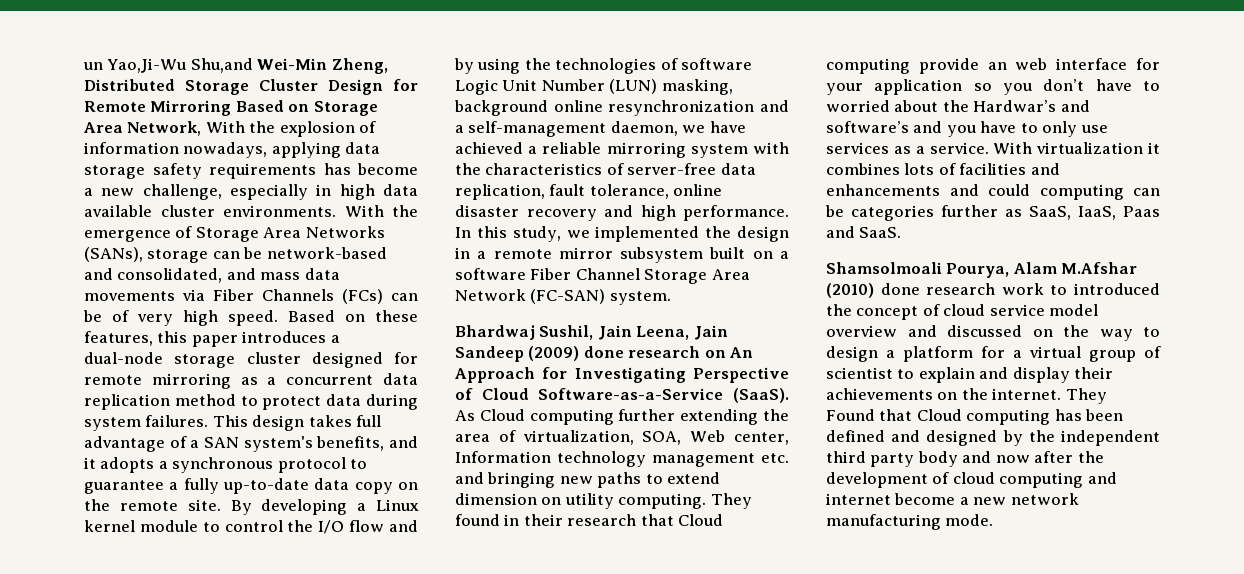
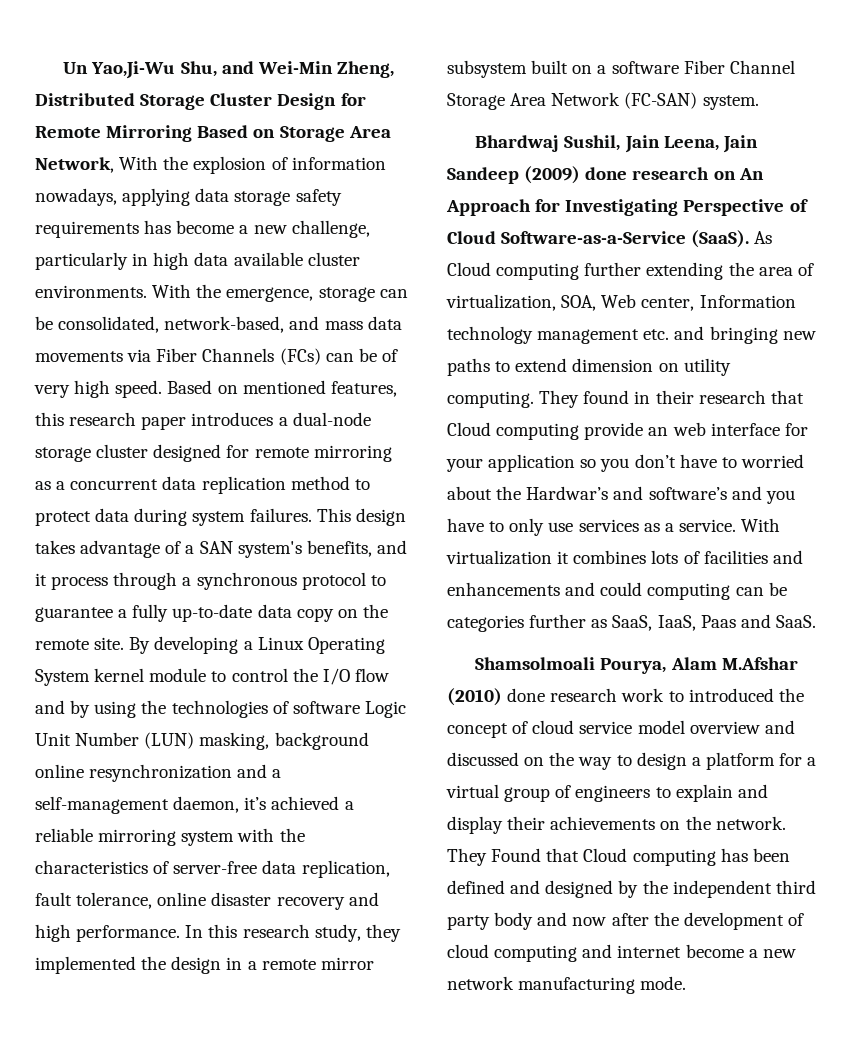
- un Yao,Ji-Wu Shu,and Wei-Min Zheng, Distributed Storage Cluster Design for Remote Mirroring Based on Storage Area Network, With the explosion of information nowadays, applying data storage safety requirements has become a new challenge, especially in high data available cluster environments.
+ Un Yao,Ji-Wu Shu, and Wei-Min Zheng, Distributed Storage Cluster Design for Remote Mirroring Based on Storage Area Network, With the explosion of information nowadays, applying data storage safety requirements has become a new challenge, particularly in high data available cluster environments.
- With the emergence of Storage Area Networks (SANs), storage can be network-based and consolidated, and mass data movements via Fiber Channels (FCs) can be of very high speed.
+ With the emergence, storage can be consolidated, network-based, and mass data movements via Fiber Channels (FCs) can be of very high speed.
- Based on these features, this paper introduces a dual-node storage cluster designed for remote mirroring as a concurrent data replication method to protect data during system failures.
+ Based on mentioned features, this research paper introduces a dual-node storage cluster designed for remote mirroring as a concurrent data replication method to protect data during system failures.
- This design takes full advantage of a SAN system's benefits, and it adopts a synchronous protocol to guarantee a fully up-to-date data copy on the remote site.
+ This design takes advantage of a SAN system's benefits, and it process through a synchronous protocol to guarantee a fully up-to-date data copy on the remote site.
- By developing a Linux kernel module to control the I/O flow and by using the technologies of software Logic Unit Number (LUN) masking, background online resynchronization and a self-management daemon, we have achieved a reliable mirroring system with the characteristics of server-free data replication, fault tolerance, online disaster recovery and high performance.
+ By developing a Linux Operating System kernel module to control the I/O flow and by using the technologies of software Logic Unit Number (LUN) masking, background online resynchronization and a self-management daemon, it’s achieved a reliable mirroring system with the characteristics of server-free data replication, fault tolerance, online disaster recovery and high performance.
- In this study, we implemented the design in a remote mirror subsystem built on a software Fiber Channel Storage Area Network (FC-SAN) system.
+ In this research study, they implemented the design in a remote mirror subsystem built on a software Fiber Channel Storage Area Network (FC-SAN) system.
- Shamsolmoali Pourya, Alam M.Afshar (2010) done research work to introduced the concept of cloud service model overview and discussed on the way to design a platform for a virtual group of scientist to explain and display their achievements on the internet.
+ Shamsolmoali Pourya, Alam M.Afshar (2010) done research work to introduced the concept of cloud service model overview and discussed on the way to design a platform for a virtual group of engineers to explain and display their achievements on the network.

